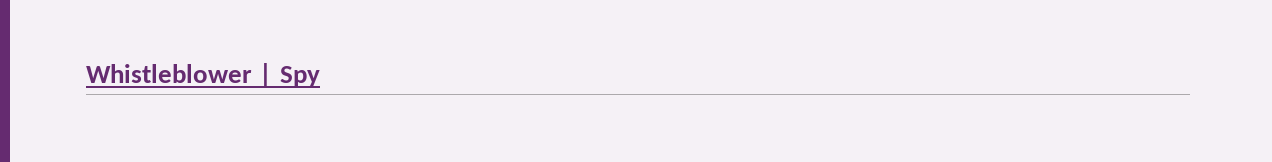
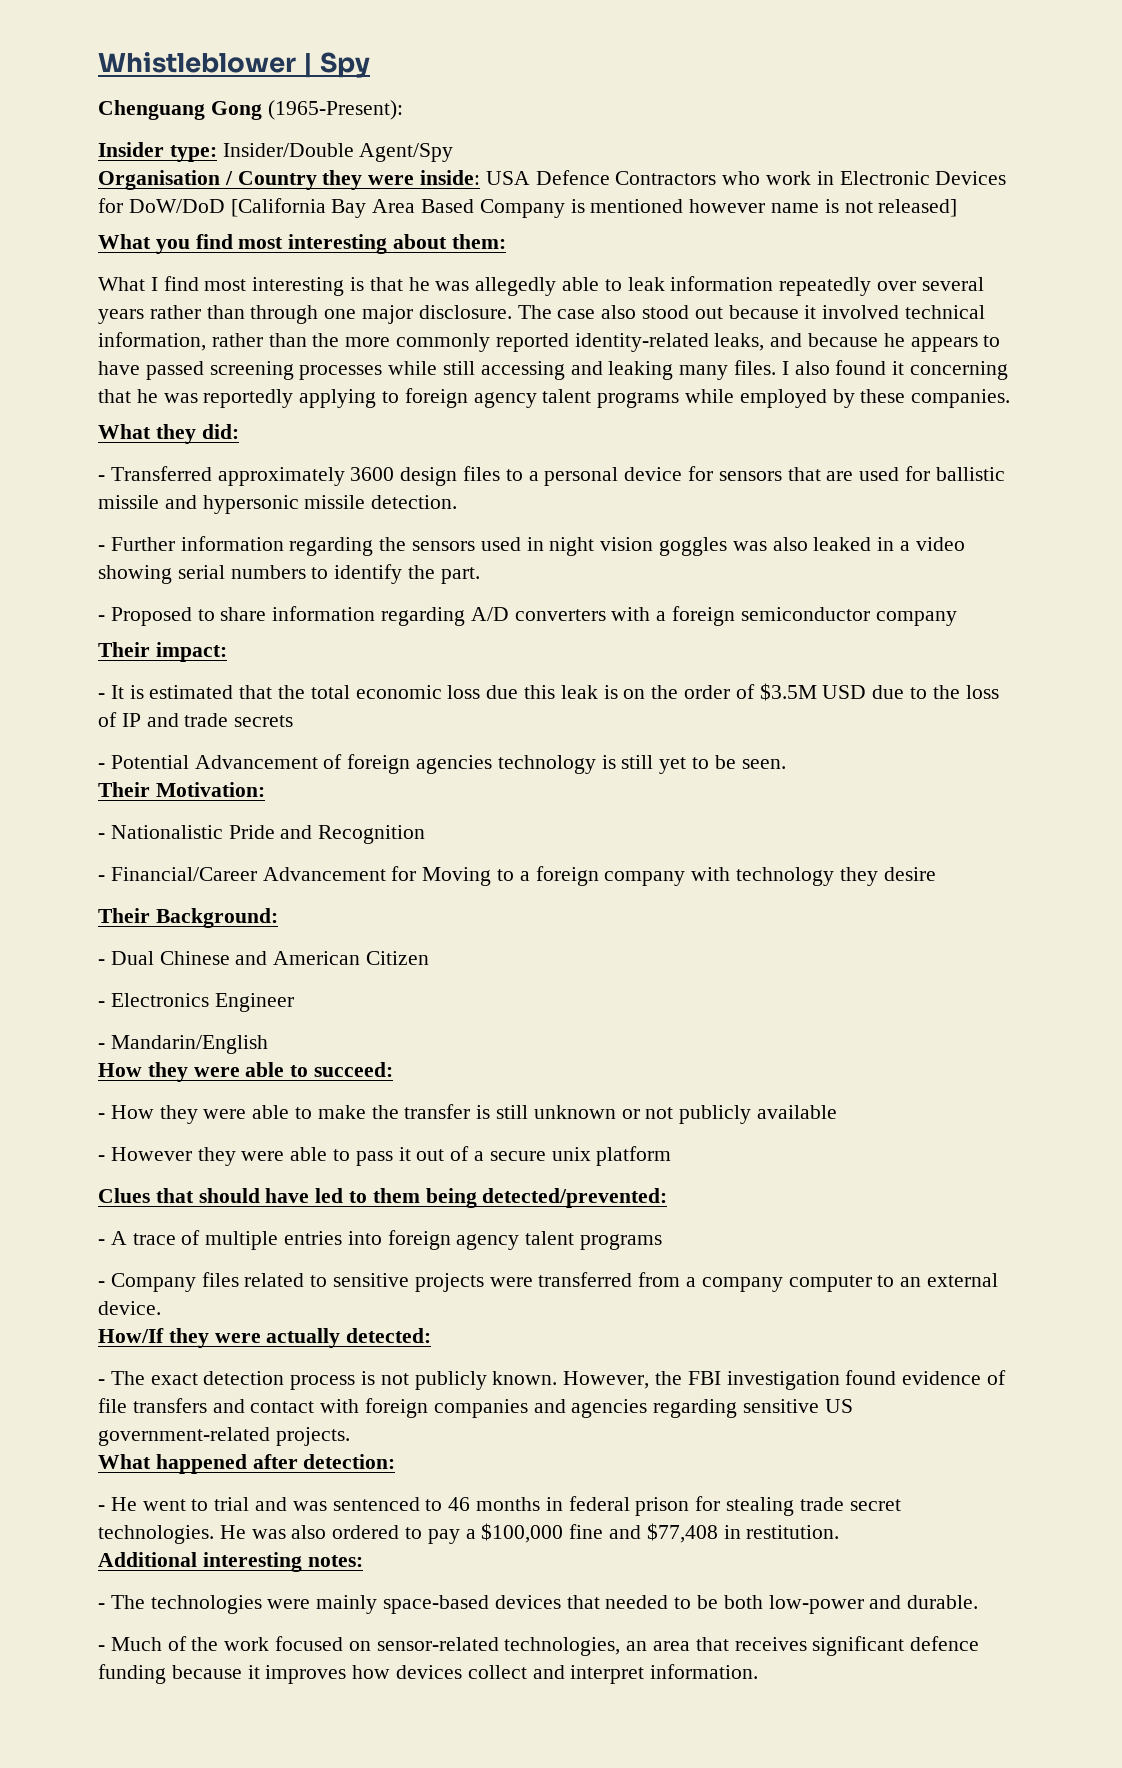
+ Chenguang Gong (1965-Present):
+ Insider type: Insider/Double Agent/Spy
+ Organisation / Country they were inside: USA Defence Contractors who work in Electronic Devices for DoW/DoD [California Bay Area Based Company is mentioned however name is not released]
+ What you find most interesting about them:
+ What I find most interesting is that he was allegedly able to leak information repeatedly over several years rather than through one major disclosure. The case also stood out because it involved technical information, rather than the more commonly reported identity-related leaks, and because he appears to have passed screening processes while still accessing and leaking many files. I also found it concerning that he was reportedly applying to foreign agency talent programs while employed by these companies.
+ What they did:
+ - Transferred approximately 3600 design files to a personal device for sensors that are used for ballistic missile and hypersonic missile detection.
+ - Further information regarding the sensors used in night vision goggles was also leaked in a video showing serial numbers to identify the part.
+ - Proposed to share information regarding A/D converters with a foreign semiconductor company
+ Their impact:
+ - It is estimated that the total economic loss due this leak is on the order of $3.5M USD due to the loss of IP and trade secrets
+ - Potential Advancement of foreign agencies technology is still yet to be seen.
+ Their Motivation:
+ - Nationalistic Pride and Recognition
+ - Financial/Career Advancement for Moving to a foreign company with technology they desire
+ Their Background:
+ - Dual Chinese and American Citizen
+ - Electronics Engineer
+ - Mandarin/English
+ How they were able to succeed:
+ - How they were able to make the transfer is still unknown or not publicly available
+ - However they were able to pass it out of a secure unix platform
+ Clues that should have led to them being detected/prevented:
+ - A trace of multiple entries into foreign agency talent programs
+ - Company files related to sensitive projects were transferred from a company computer to an external device.
+ How/If they were actually detected:
+ - The exact detection process is not publicly known. However, the FBI investigation found evidence of file transfers and contact with foreign companies and agencies regarding sensitive US government-related projects.
+ What happened after detection:
+ - He went to trial and was sentenced to 46 months in federal prison for stealing trade secret technologies. He was also ordered to pay a $100,000 fine and $77,408 in restitution.
+ Additional interesting notes:
+ - The technologies were mainly space-based devices that needed to be both low-power and durable.
+ - Much of the work focused on sensor-related technologies, an area that receives significant defence funding because it improves how devices collect and interpret information.

